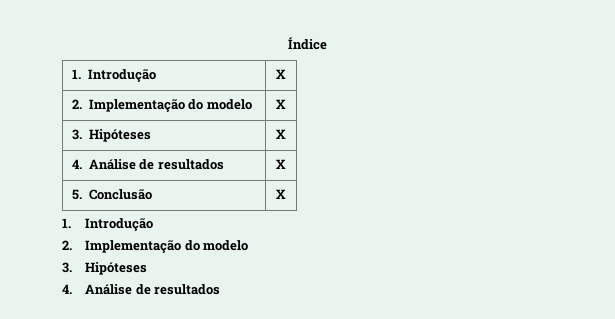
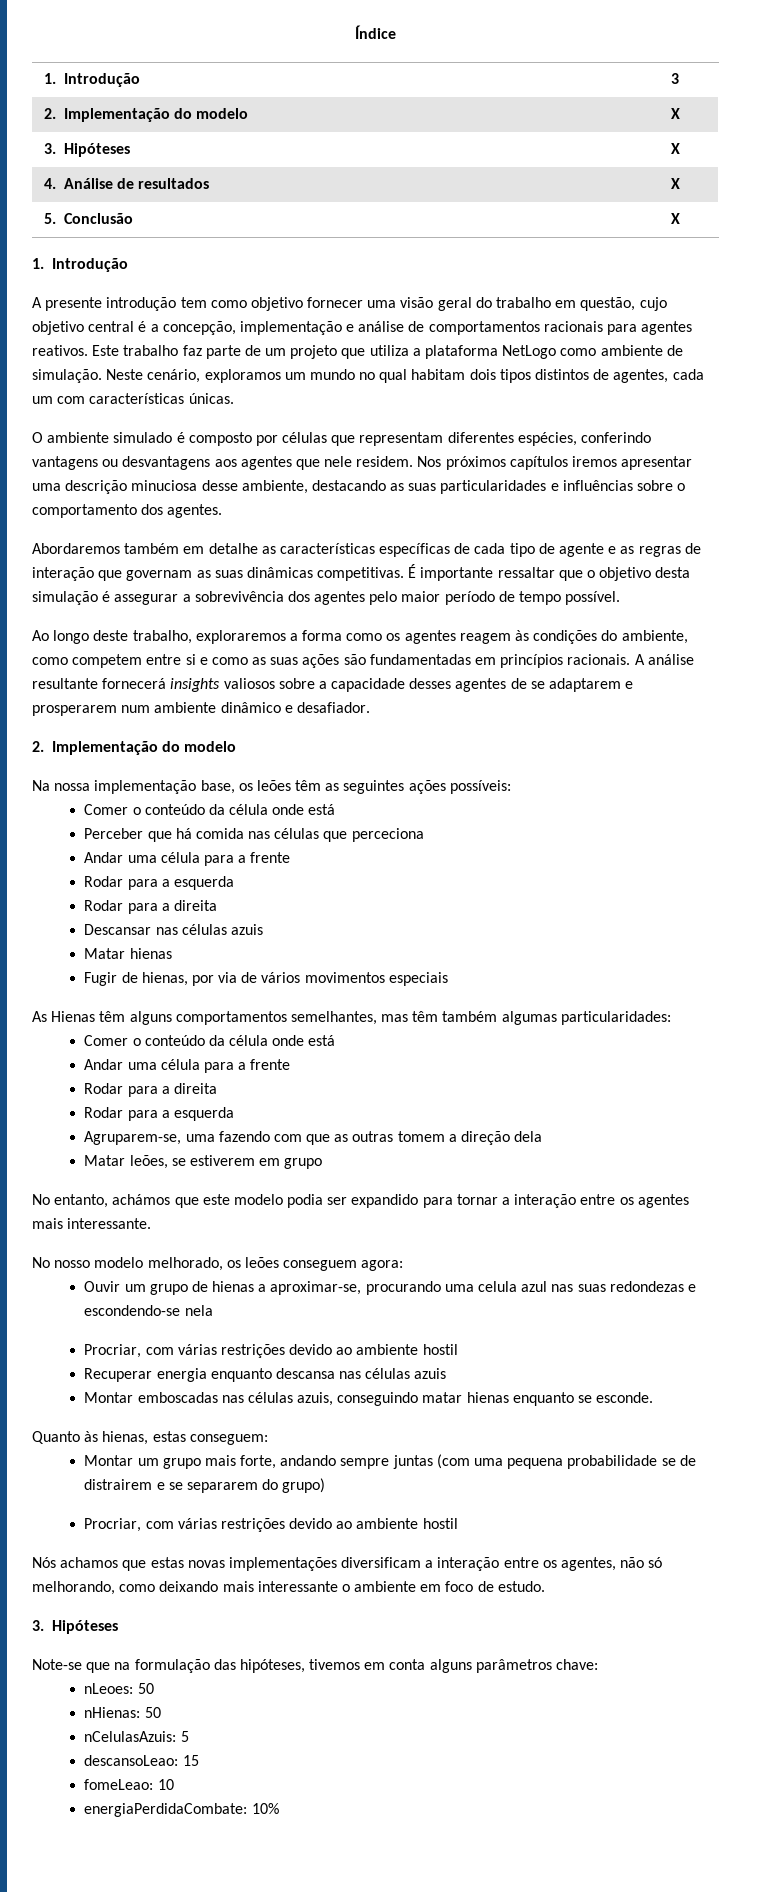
- 1. Introdução | X
+ 1. Introdução | 3
  5. Conclusão | X
  1. Introdução
+ A presente introdução tem como objetivo fornecer uma visão geral do trabalho em questão, cujo objetivo central é a concepção, implementação e análise de comportamentos racionais para agentes reativos. Este trabalho faz parte de um projeto que utiliza a plataforma NetLogo como ambiente de simulação. Neste cenário, exploramos um mundo no qual habitam dois tipos distintos de agentes, cada um com características únicas.
+ O ambiente simulado é composto por células que representam diferentes espécies, conferindo vantagens ou desvantagens aos agentes que nele residem. Nos próximos capítulos iremos apresentar uma descrição minuciosa desse ambiente, destacando as suas particularidades e influências sobre o comportamento dos agentes.
+ Abordaremos também em detalhe as características específicas de cada tipo de agente e as regras de interação que governam as suas dinâmicas competitivas. É importante ressaltar que o objetivo desta simulação é assegurar a sobrevivência dos agentes pelo maior período de tempo possível.
+ Ao longo deste trabalho, exploraremos a forma como os agentes reagem às condições do ambiente, como competem entre si e como as suas ações são fundamentadas em princípios racionais. A análise resultante fornecerá insights valiosos sobre a capacidade desses agentes de se adaptarem e prosperarem num ambiente dinâmico e desafiador.
  2. Implementação do modelo
+ Na nossa implementação base, os leões têm as seguintes ações possíveis:
+ Comer o conteúdo da célula onde está
+ Perceber que há comida nas células que perceciona
+ Andar uma célula para a frente
+ Rodar para a esquerda
+ Rodar para a direita
+ Descansar nas células azuis
+ Matar hienas
+ Fugir de hienas, por via de vários movimentos especiais
+ As Hienas têm alguns comportamentos semelhantes, mas têm também algumas particularidades:
+ Comer o conteúdo da célula onde está
+ Andar uma célula para a frente
+ Rodar para a direita
+ Rodar para a esquerda
+ Agruparem-se, uma fazendo com que as outras tomem a direção dela
+ Matar leões, se estiverem em grupo
+ No entanto, achámos que este modelo podia ser expandido para tornar a interação entre os agentes mais interessante.
+ No nosso modelo melhorado, os leões conseguem agora:
+ Ouvir um grupo de hienas a aproximar-se, procurando uma celula azul nas suas redondezas e escondendo-se nela
+ Procriar, com várias restrições devido ao ambiente hostil
+ Recuperar energia enquanto descansa nas células azuis
+ Montar emboscadas nas células azuis, conseguindo matar hienas enquanto se esconde.
+ Quanto às hienas, estas conseguem:
+ Montar um grupo mais forte, andando sempre juntas (com uma pequena probabilidade se de distrairem e se separarem do grupo)
+ Procriar, com várias restrições devido ao ambiente hostil
+ Nós achamos que estas novas implementações diversificam a interação entre os agentes, não só melhorando, como deixando mais interessante o ambiente em foco de estudo.
  3. Hipóteses
- 4. Análise de resultados
+ Note-se que na formulação das hipóteses, tivemos em conta alguns parâmetros chave:
+ nLeoes: 50
+ nHienas: 50
+ nCelulasAzuis: 5
+ descansoLeao: 15
+ fomeLeao: 10
+ energiaPerdidaCombate: 10%

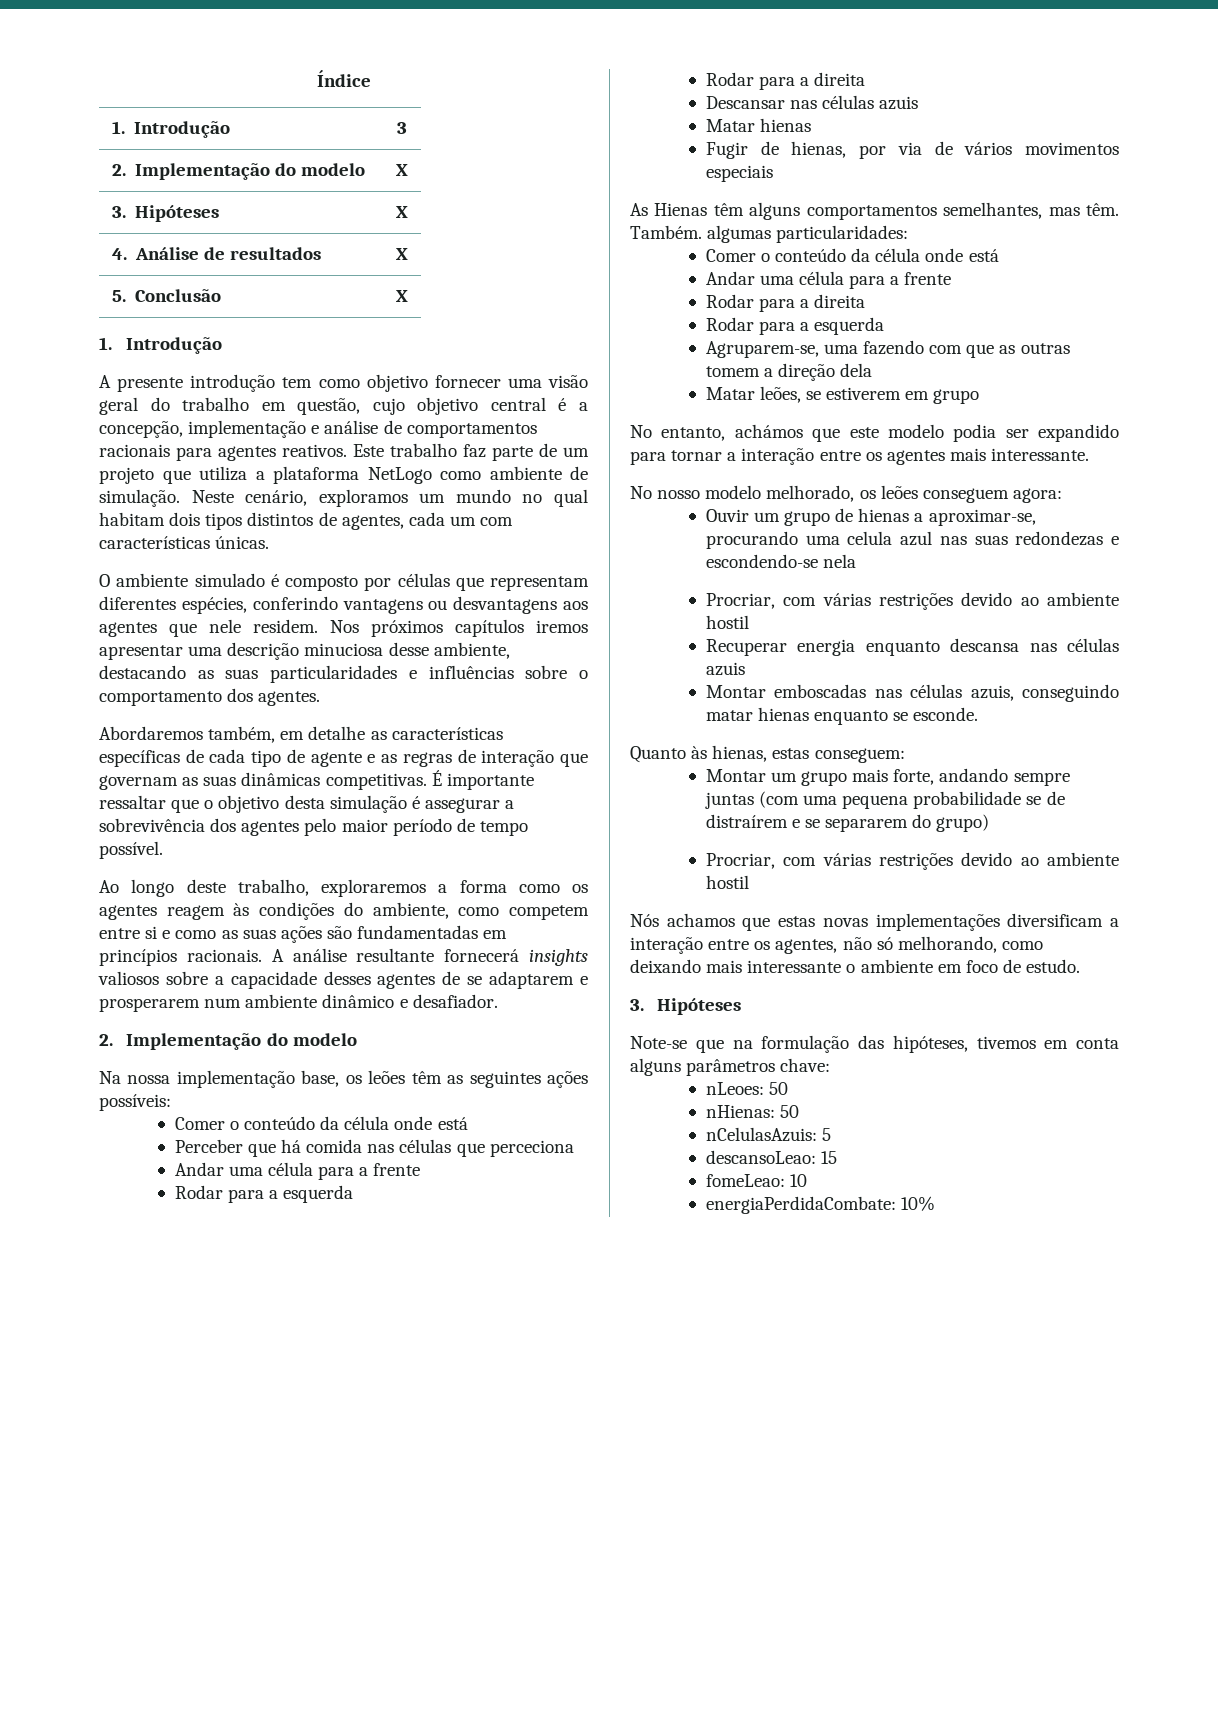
- Abordaremos também em detalhe as características específicas de cada tipo de agente e as regras de interação que governam as suas dinâmicas competitivas.
+ Abordaremos também, em detalhe as características específicas de cada tipo de agente e as regras de interação que governam as suas dinâmicas competitivas.
- As Hienas têm alguns comportamentos semelhantes, mas têm também algumas particularidades:
+ As Hienas têm alguns comportamentos semelhantes, mas têm. Também. algumas particularidades:
- Montar um grupo mais forte, andando sempre juntas (com uma pequena probabilidade se de distrairem e se separarem do grupo)
+ Montar um grupo mais forte, andando sempre juntas (com uma pequena probabilidade se de distraírem e se separarem do grupo)

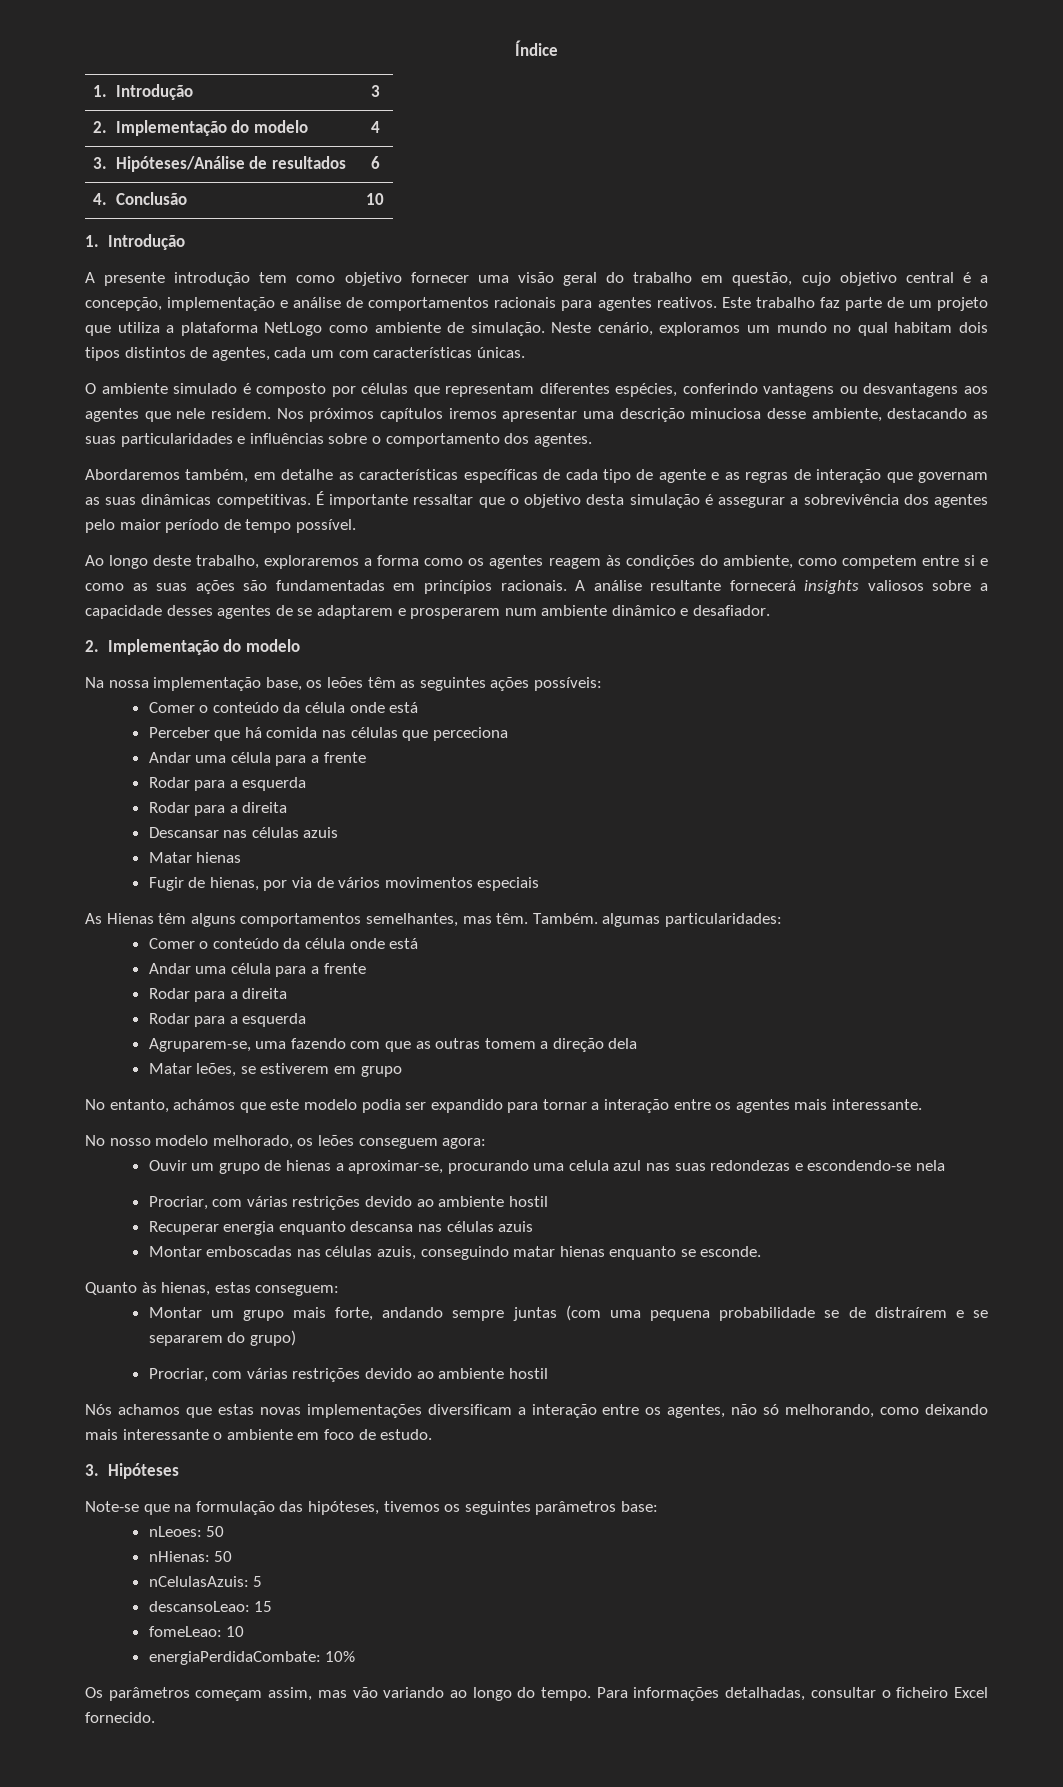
- 2. Implementação do modelo | X
- 3. Hipóteses | X
- 4. Análise de resultados | X
- 5. Conclusão | X
+ 2. Implementação do modelo | 4
+ 3. Hipóteses/Análise de resultados | 6
+ 4. Conclusão | 10
- Note-se que na formulação das hipóteses, tivemos em conta alguns parâmetros chave:
+ Note-se que na formulação das hipóteses, tivemos os seguintes parâmetros base:
+ Os parâmetros começam assim, mas vão variando ao longo do tempo. Para informações detalhadas, consultar o ficheiro Excel fornecido.

